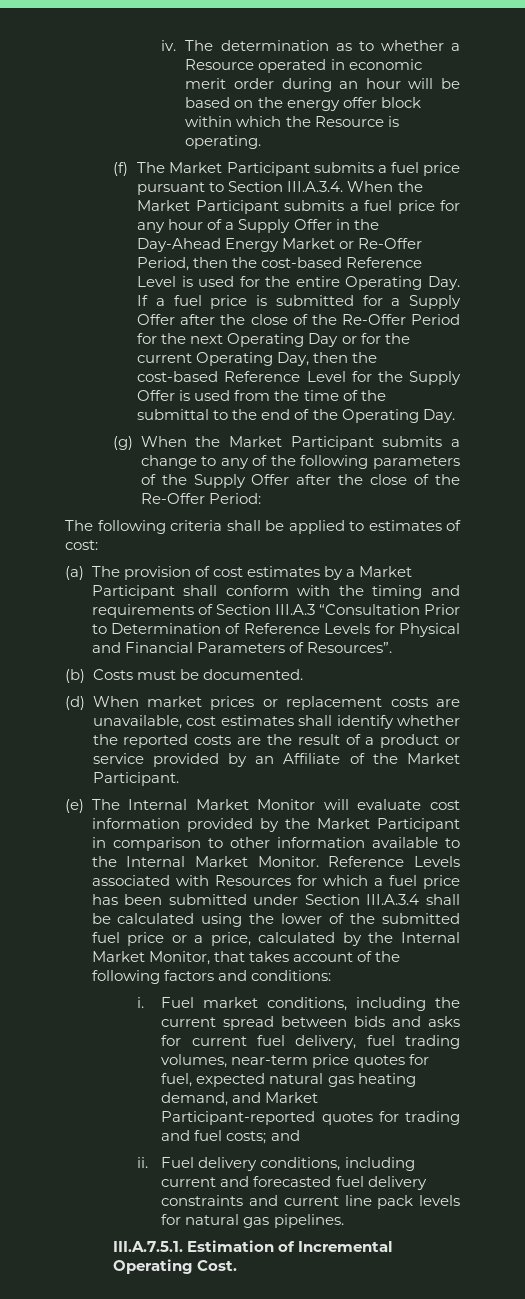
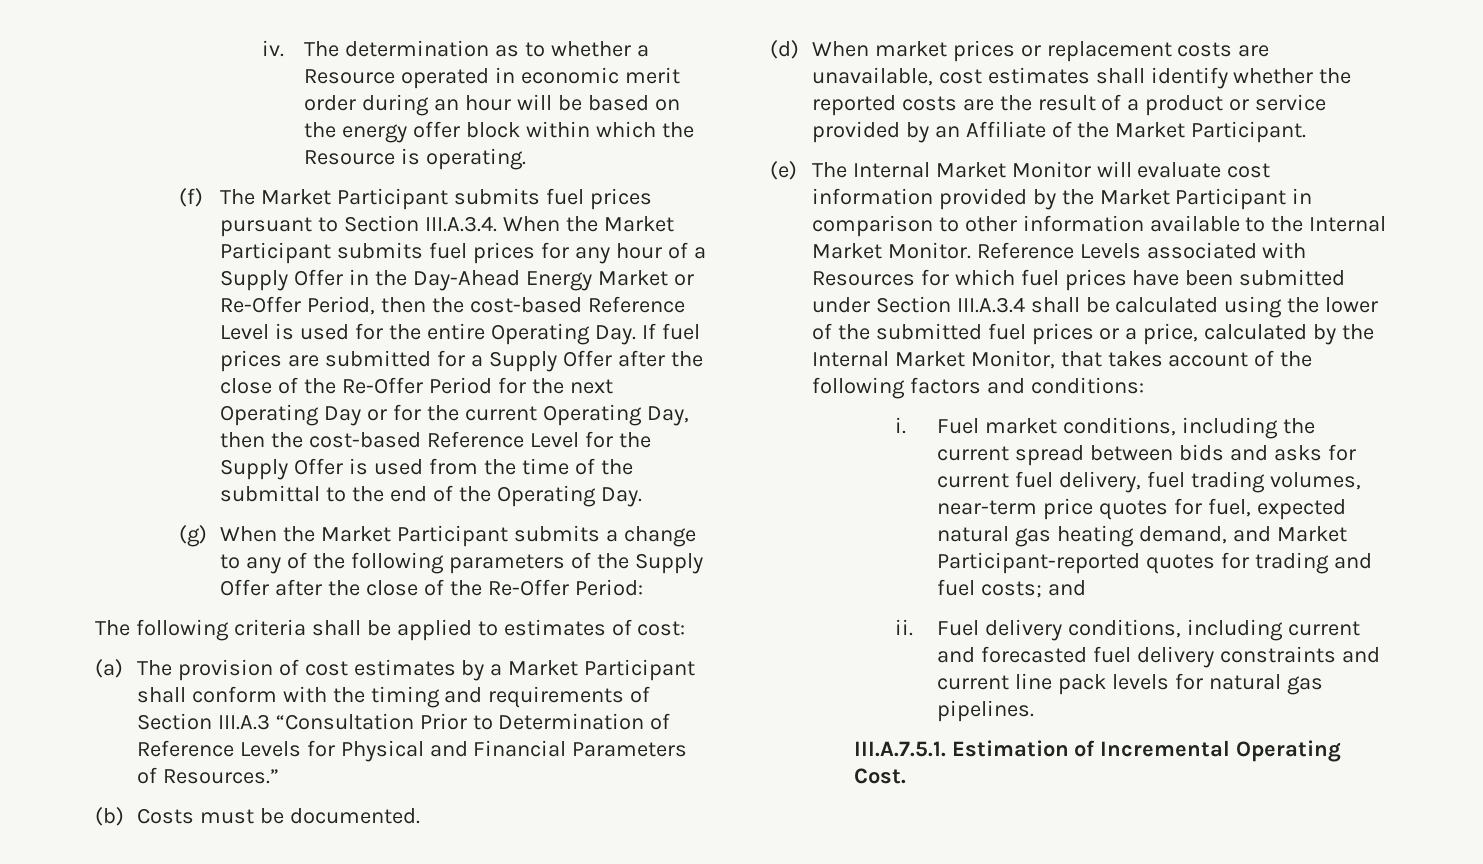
- (f) The Market Participant submits a fuel price pursuant to Section III.A.3.4. When the Market Participant submits a fuel price for any hour of a Supply Offer in the Day-Ahead Energy Market or Re-Offer Period, then the cost-based Reference Level is used for the entire Operating Day. If a fuel price is submitted for a Supply Offer after the close of the Re-Offer Period for the next Operating Day or for the current Operating Day, then the cost-based Reference Level for the Supply Offer is used from the time of the submittal to the end of the Operating Day.
+ (f) The Market Participant submits fuel prices pursuant to Section III.A.3.4. When the Market Participant submits fuel prices for any hour of a Supply Offer in the Day-Ahead Energy Market or Re-Offer Period, then the cost-based Reference Level is used for the entire Operating Day. If fuel prices are submitted for a Supply Offer after the close of the Re-Offer Period for the next Operating Day or for the current Operating Day, then the cost-based Reference Level for the Supply Offer is used from the time of the submittal to the end of the Operating Day.
- (a) The provision of cost estimates by a Market Participant shall conform with the timing and requirements of Section III.A.3 “Consultation Prior to Determination of Reference Levels for Physical and Financial Parameters of Resources”.
+ (a) The provision of cost estimates by a Market Participant shall conform with the timing and requirements of Section III.A.3 “Consultation Prior to Determination of Reference Levels for Physical and Financial Parameters of Resources.”
- Reference Levels associated with Resources for which a fuel price has been submitted under Section III.A.3.4 shall be calculated using the lower of the submitted fuel price or a price, calculated by the Internal Market Monitor, that takes account of the following factors and conditions:
+ Reference Levels associated with Resources for which fuel prices have been submitted under Section III.A.3.4 shall be calculated using the lower of the submitted fuel prices or a price, calculated by the Internal Market Monitor, that takes account of the following factors and conditions:

